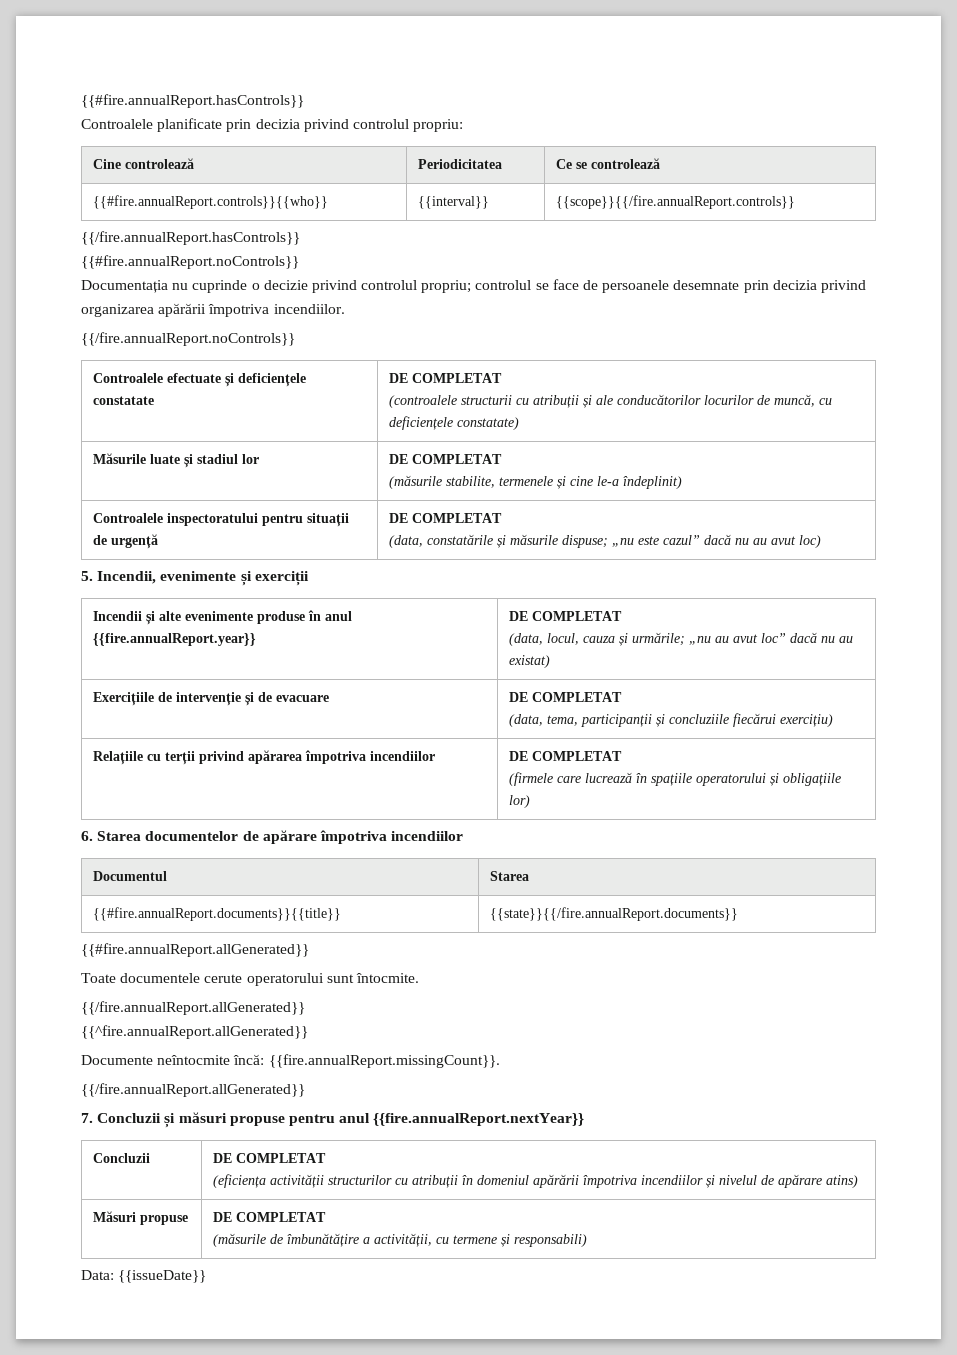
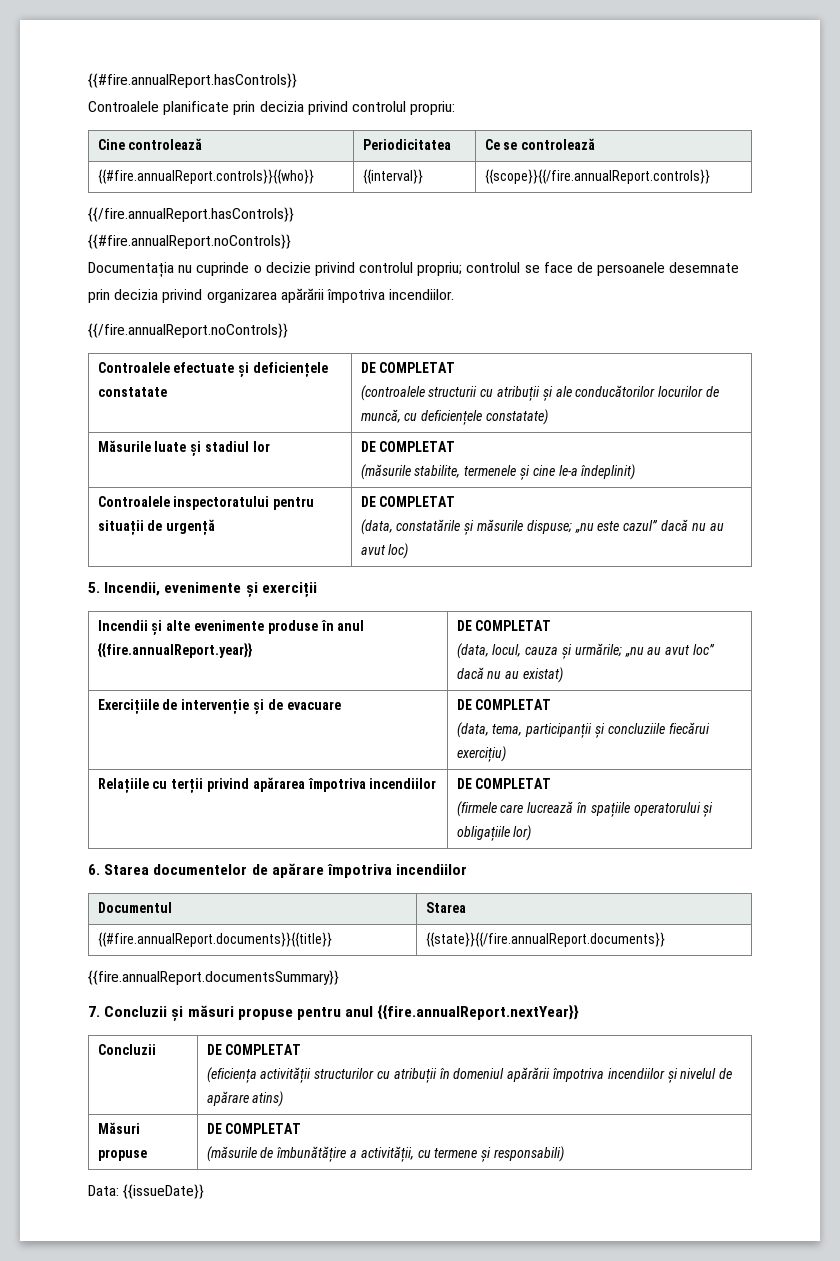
- {{#fire.annualReport.allGenerated}}
- Toate documentele cerute operatorului sunt întocmite.
- {{/fire.annualReport.allGenerated}}
- {{^fire.annualReport.allGenerated}}
- Documente neîntocmite încă: {{fire.annualReport.missingCount}}.
- {{/fire.annualReport.allGenerated}}
+ {{fire.annualReport.documentsSummary}}

